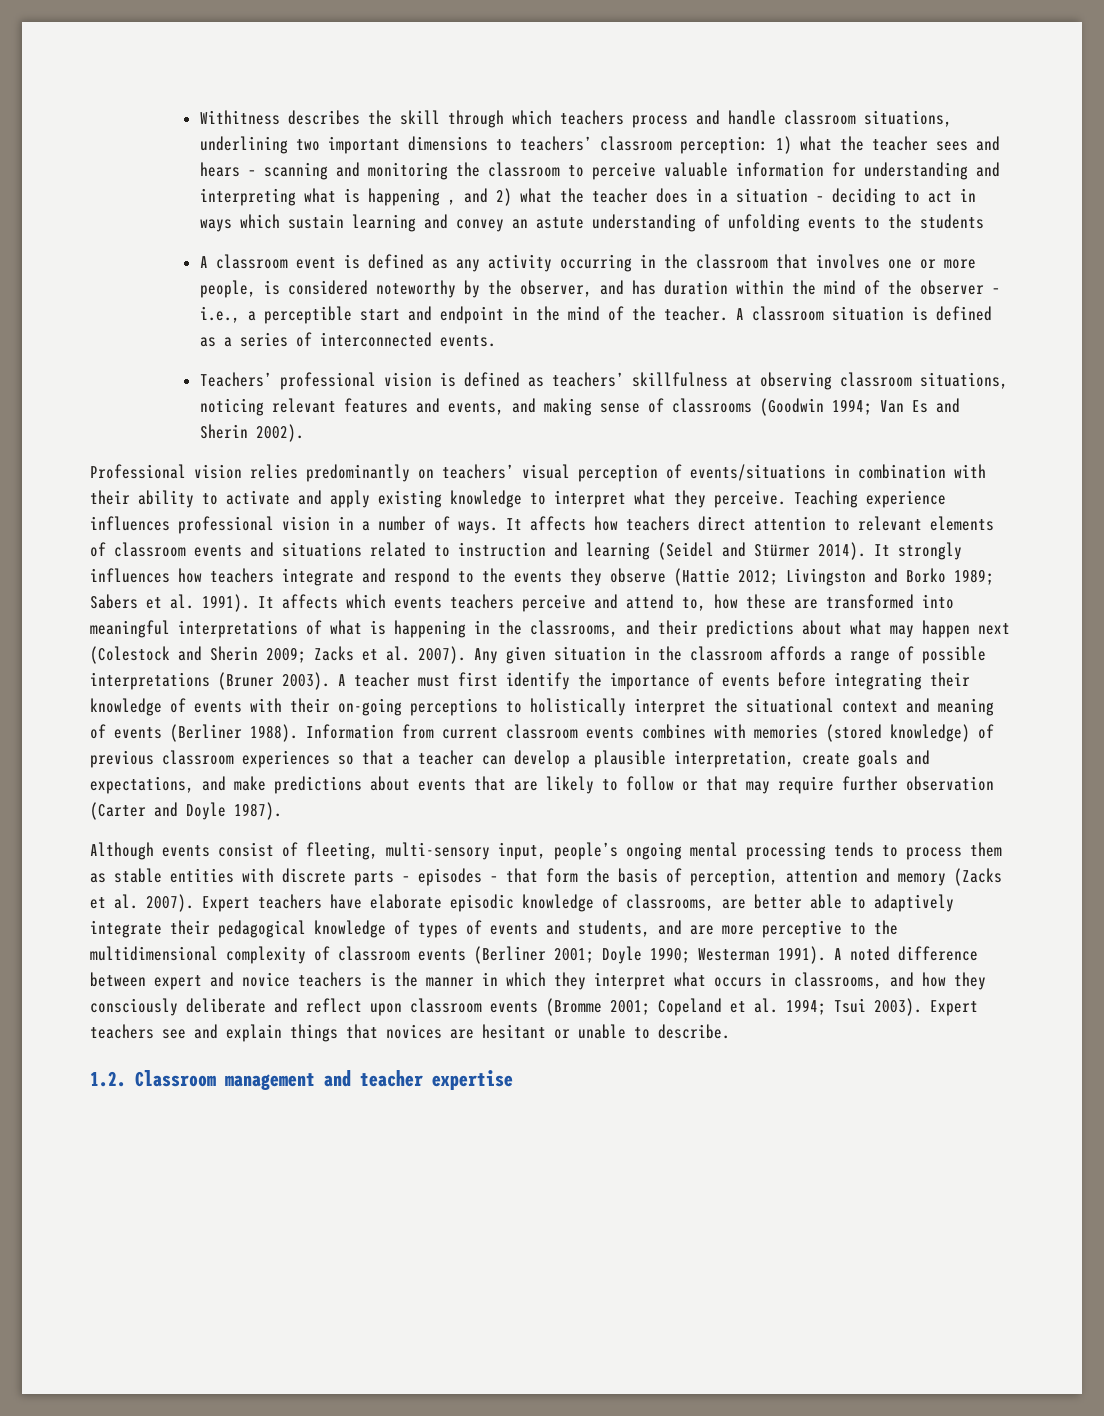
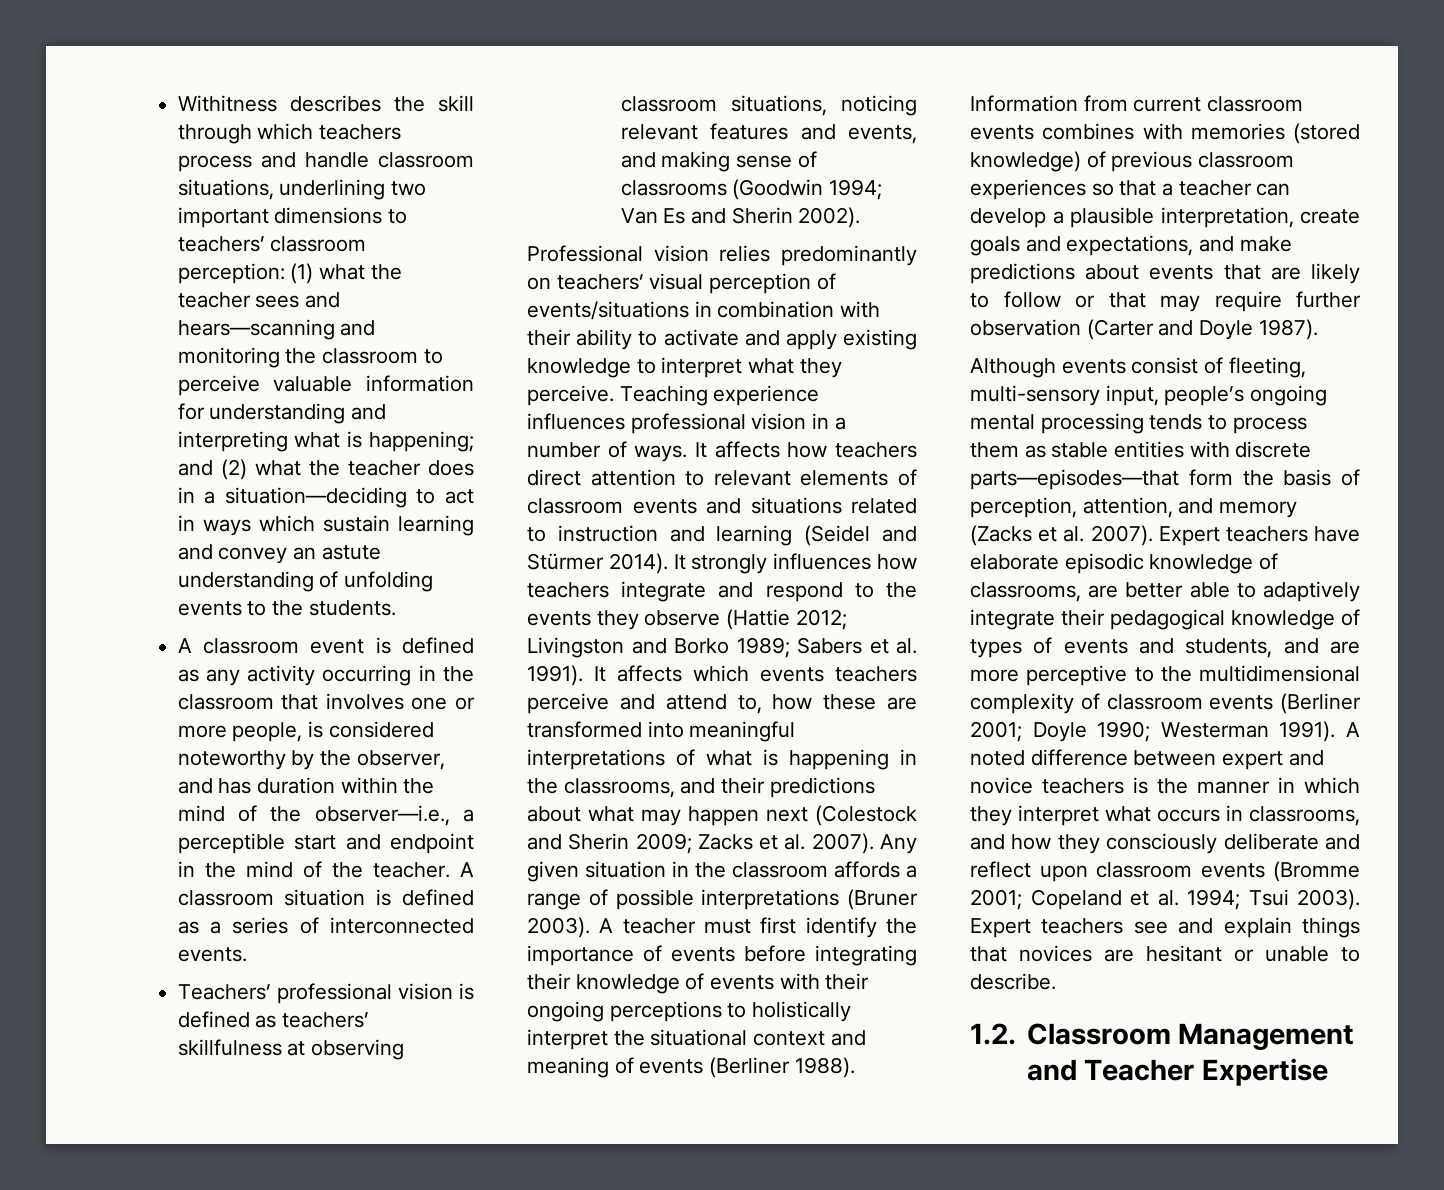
- 1) what the teacher sees and hears – scanning and monitoring the classroom to perceive valuable information for understanding and interpreting what is happening , and 2) what the teacher does in a situation – deciding to act in ways which sustain learning and convey an astute understanding of unfolding events to the students
+ (1) what the teacher sees and hears—scanning and monitoring the classroom to perceive valuable information for understanding and interpreting what is happening; and (2) what the teacher does in a situation—deciding to act in ways which sustain learning and convey an astute understanding of unfolding events to the students.
- A classroom event is defined as any activity occurring in the classroom that involves one or more people, is considered noteworthy by the observer, and has duration within the mind of the observer – i.e., a perceptible start and endpoint in the mind of the teacher.
+ A classroom event is defined as any activity occurring in the classroom that involves one or more people, is considered noteworthy by the observer, and has duration within the mind of the observer—i.e., a perceptible start and endpoint in the mind of the teacher.
- A teacher must first identify the importance of events before integrating their knowledge of events with their on-going perceptions to holistically interpret the situational context and meaning of events (Berliner 1988).
+ A teacher must first identify the importance of events before integrating their knowledge of events with their ongoing perceptions to holistically interpret the situational context and meaning of events (Berliner 1988).
- Although events consist of fleeting, multi-sensory input, people’s ongoing mental processing tends to process them as stable entities with discrete parts – episodes – that form the basis of perception, attention and memory (Zacks et al. 2007).
+ Although events consist of fleeting, multi-sensory input, people’s ongoing mental processing tends to process them as stable entities with discrete parts—episodes—that form the basis of perception, attention, and memory (Zacks et al. 2007).
- 1.2. Classroom management and teacher expertise
+ 1.2. Classroom Management and Teacher Expertise

